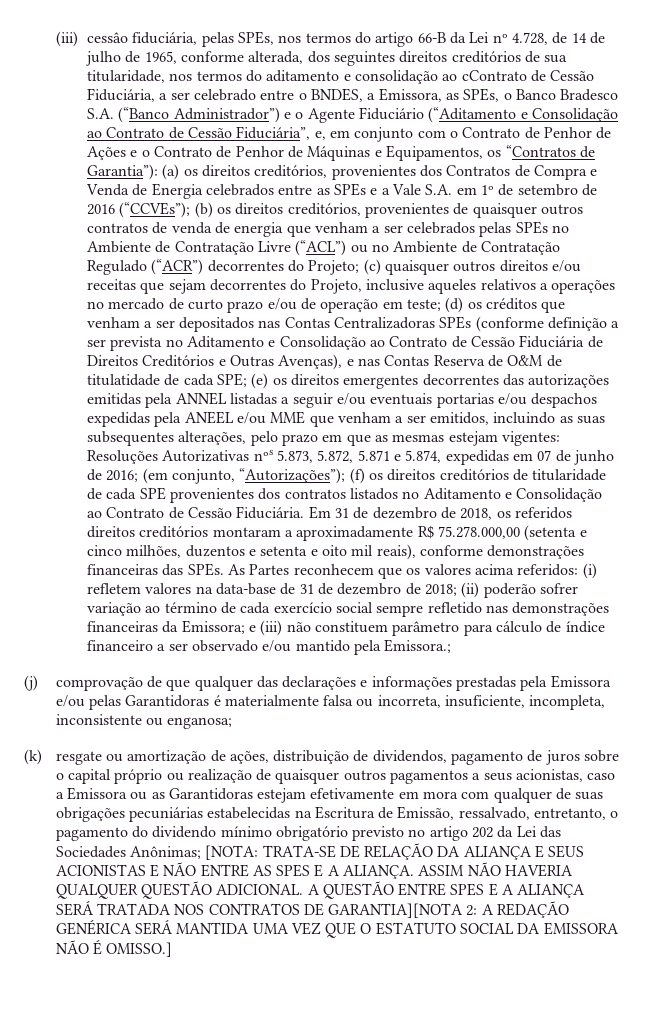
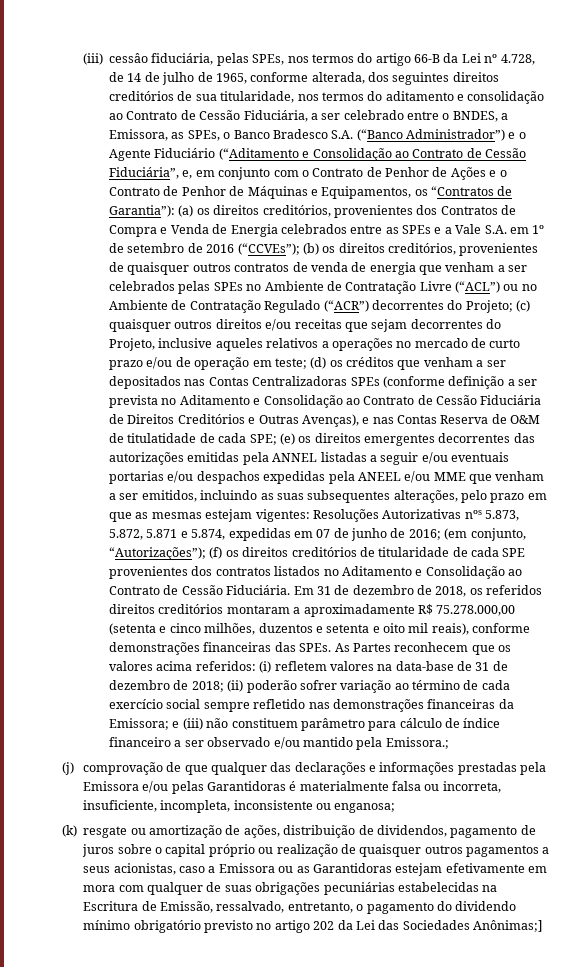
- (iii) cessâo fiduciária, pelas SPEs, nos termos do artigo 66-B da Lei nº 4.728, de 14 de julho de 1965, conforme alterada, dos seguintes direitos creditórios de sua titularidade, nos termos do aditamento e consolidação ao cContrato de Cessão Fiduciária, a ser celebrado entre o BNDES, a Emissora, as SPEs, o Banco Bradesco S.A. (“Banco Administrador”) e o Agente Fiduciário (“Aditamento e Consolidação ao Contrato de Cessão Fiduciária”, e, em conjunto com o Contrato de Penhor de Ações e o Contrato de Penhor de Máquinas e Equipamentos, os “Contratos de Garantia”):
+ (iii) cessâo fiduciária, pelas SPEs, nos termos do artigo 66-B da Lei nº 4.728, de 14 de julho de 1965, conforme alterada, dos seguintes direitos creditórios de sua titularidade, nos termos do aditamento e consolidação ao Contrato de Cessão Fiduciária, a ser celebrado entre o BNDES, a Emissora, as SPEs, o Banco Bradesco S.A. (“Banco Administrador”) e o Agente Fiduciário (“Aditamento e Consolidação ao Contrato de Cessão Fiduciária”, e, em conjunto com o Contrato de Penhor de Ações e o Contrato de Penhor de Máquinas e Equipamentos, os “Contratos de Garantia”):
- (k) resgate ou amortização de ações, distribuição de dividendos, pagamento de juros sobre o capital próprio ou realização de quaisquer outros pagamentos a seus acionistas, caso a Emissora ou as Garantidoras estejam efetivamente em mora com qualquer de suas obrigações pecuniárias estabelecidas na Escritura de Emissão, ressalvado, entretanto, o pagamento do dividendo mínimo obrigatório previsto no artigo 202 da Lei das Sociedades Anônimas; [NOTA: TRATA-SE DE RELAÇÃO DA ALIANÇA E SEUS ACIONISTAS E NÃO ENTRE AS SPES E A ALIANÇA. ASSIM NÃO HAVERIA QUALQUER QUESTÃO ADICIONAL. A QUESTÃO ENTRE SPES E A ALIANÇA SERÁ TRATADA NOS CONTRATOS DE GARANTIA][NOTA 2: A REDAÇÃO GENÉRICA SERÁ MANTIDA UMA VEZ QUE O ESTATUTO SOCIAL DA EMISSORA NÃO É OMISSO.]
+ (k) resgate ou amortização de ações, distribuição de dividendos, pagamento de juros sobre o capital próprio ou realização de quaisquer outros pagamentos a seus acionistas, caso a Emissora ou as Garantidoras estejam efetivamente em mora com qualquer de suas obrigações pecuniárias estabelecidas na Escritura de Emissão, ressalvado, entretanto, o pagamento do dividendo mínimo obrigatório previsto no artigo 202 da Lei das Sociedades Anônimas;]

